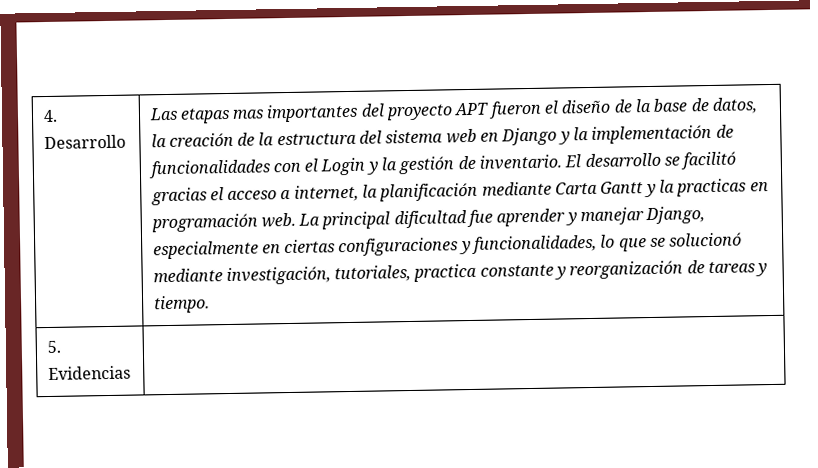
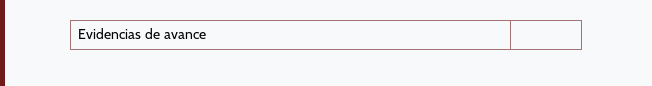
- 4. Desarrollo | Las etapas mas importantes del proyecto APT fueron el diseño de la base de datos, la creación de la estructura del sistema web en Django y la implementación de funcionalidades con el Login y la gestión de inventario. El desarrollo se facilitó gracias el acceso a internet, la planificación mediante Carta Gantt y la practicas en programación web. La principal dificultad fue aprender y manejar Django, especialmente en ciertas configuraciones y funcionalidades, lo que se solucionó mediante investigación, tutoriales, practica constante y reorganización de tareas y tiempo.
- 5. Evidencias |
+ Evidencias de avance

